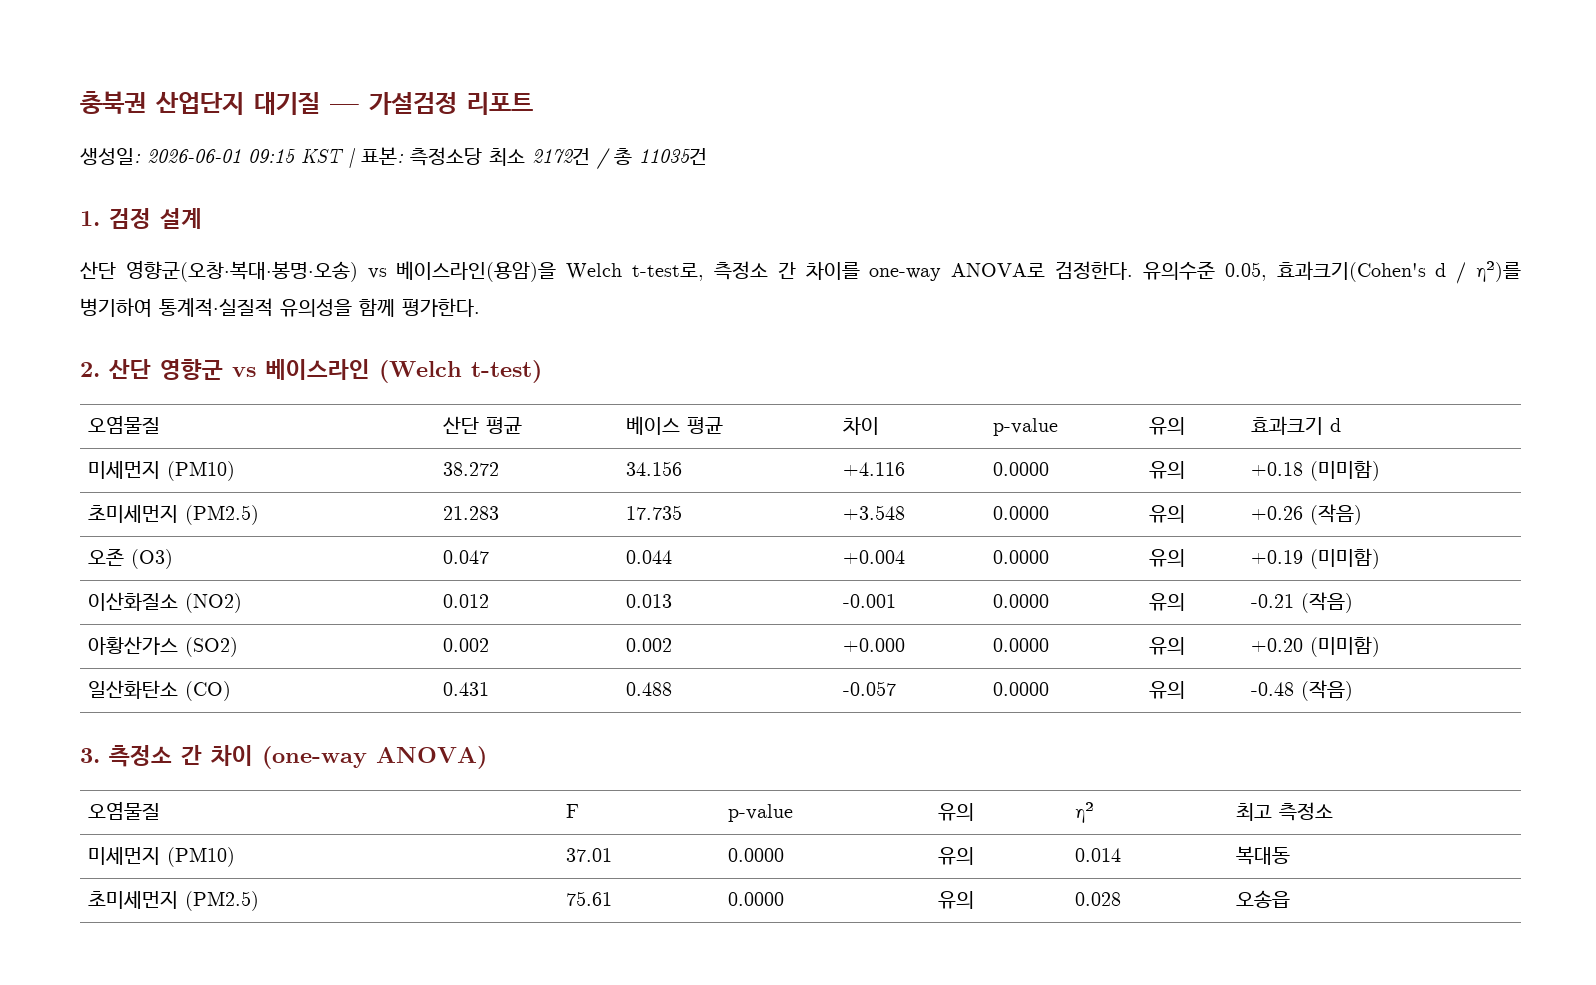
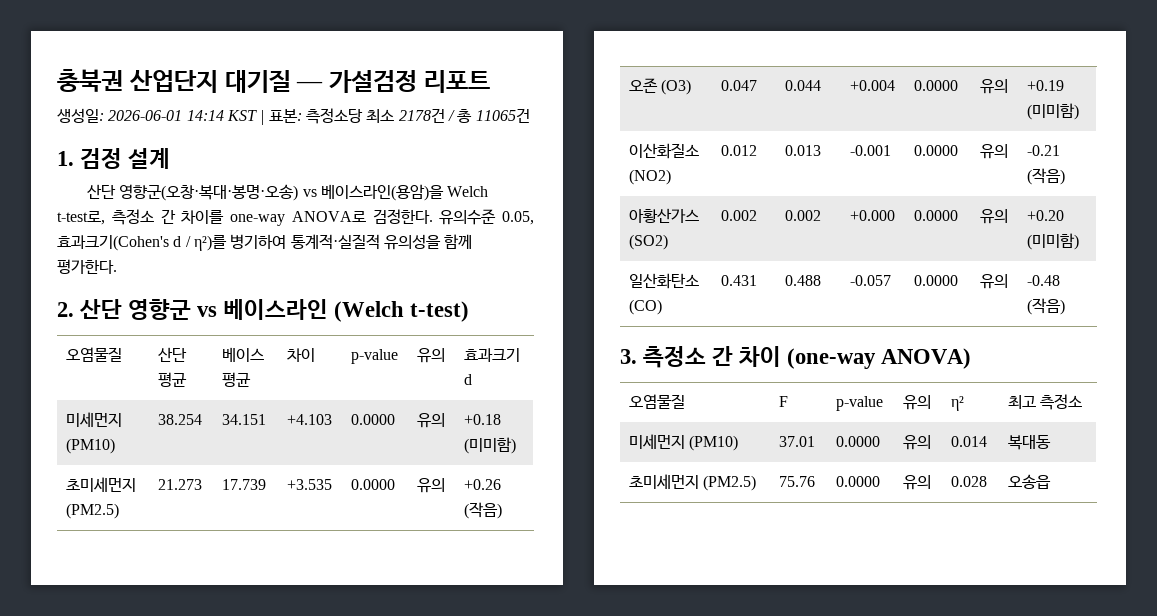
- 생성일: 2026-06-01 09:15 KST | 표본: 측정소당 최소 2172건 / 총 11035건
+ 생성일: 2026-06-01 14:14 KST | 표본: 측정소당 최소 2178건 / 총 11065건
- 미세먼지 (PM10) | 38.272 | 34.156 | +4.116 | 0.0000 | 유의 | +0.18 (미미함)
+ 미세먼지 (PM10) | 38.254 | 34.151 | +4.103 | 0.0000 | 유의 | +0.18 (미미함)
- 초미세먼지 (PM2.5) | 21.283 | 17.735 | +3.548 | 0.0000 | 유의 | +0.26 (작음)
+ 초미세먼지 (PM2.5) | 21.273 | 17.739 | +3.535 | 0.0000 | 유의 | +0.26 (작음)
- 초미세먼지 (PM2.5) | 75.61 | 0.0000 | 유의 | 0.028 | 오송읍
+ 초미세먼지 (PM2.5) | 75.76 | 0.0000 | 유의 | 0.028 | 오송읍

